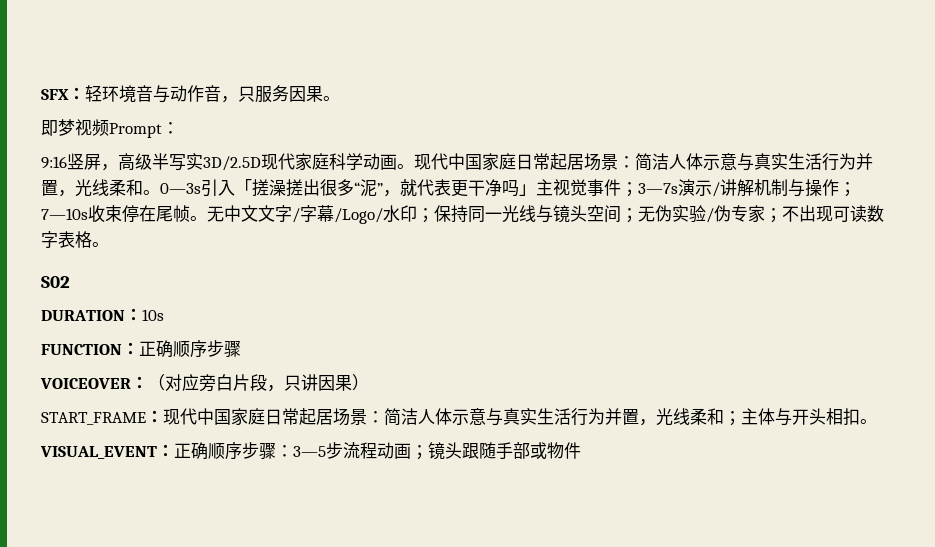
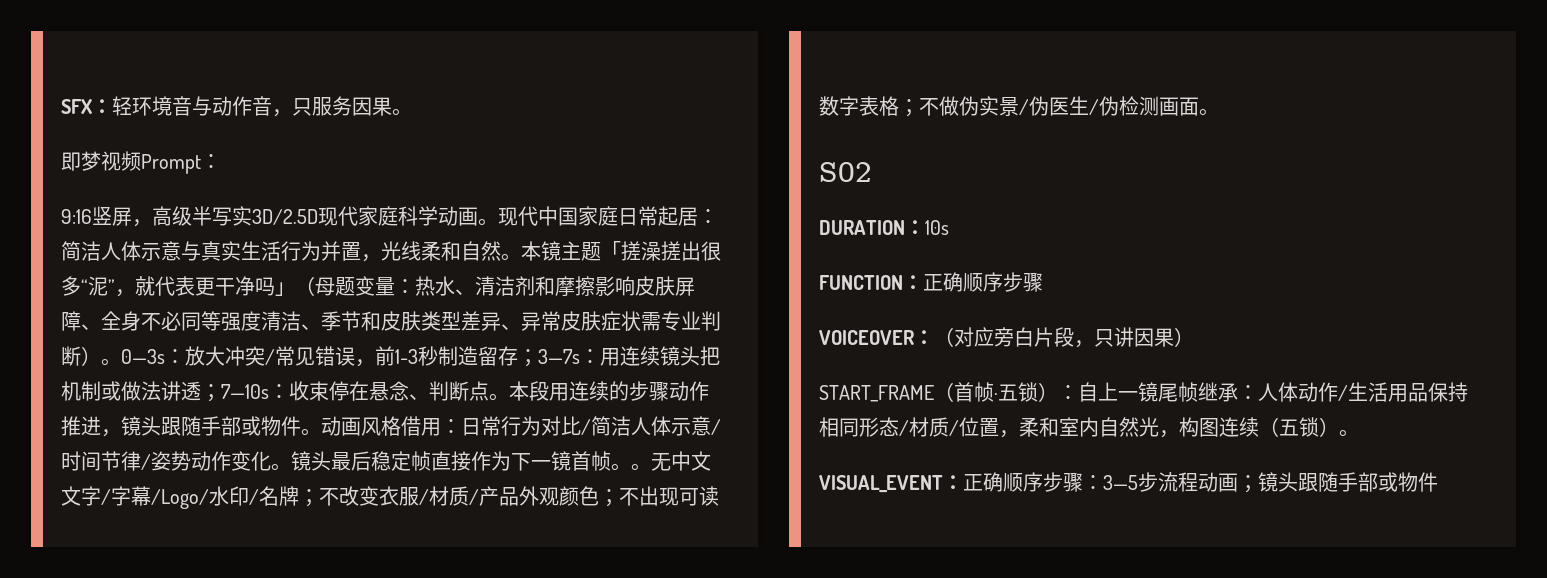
- 现代中国家庭日常起居场景：简洁人体示意与真实生活行为并置，光线柔和。0—3s引入「搓澡搓出很多“泥”，就代表更干净吗」主视觉事件；3—7s演示/讲解机制与操作；7—10s收束停在尾帧。
+ 现代中国家庭日常起居：简洁人体示意与真实生活行为并置，光线柔和自然。本镜主题「搓澡搓出很多“泥”，就代表更干净吗」（母题变量：热水、清洁剂和摩擦影响皮肤屏障、全身不必同等强度清洁、季节和皮肤类型差异、异常皮肤症状需专业判断）。0—3s：放大冲突/常见错误，前1-3秒制造留存；3—7s：用连续镜头把机制或做法讲透；7—10s：收束停在悬念、判断点。本段用连续的步骤动作推进，镜头跟随手部或物件。动画风格借用：日常行为对比/简洁人体示意/时间节律/姿势动作变化。镜头最后稳定帧直接作为下一镜首帧。。
- 无中文文字/字幕/Logo/水印；保持同一光线与镜头空间；无伪实验/伪专家；不出现可读数字表格。
+ 无中文文字/字幕/Logo/水印/名牌；不改变衣服/材质/产品外观颜色；不出现可读数字表格；不做伪实景/伪医生/伪检测画面。
- START_FRAME：现代中国家庭日常起居场景：简洁人体示意与真实生活行为并置，光线柔和；主体与开头相扣。
+ START_FRAME（首帧·五锁）：自上一镜尾帧继承：人体动作/生活用品保持相同形态/材质/位置，柔和室内自然光，构图连续（五锁）。

